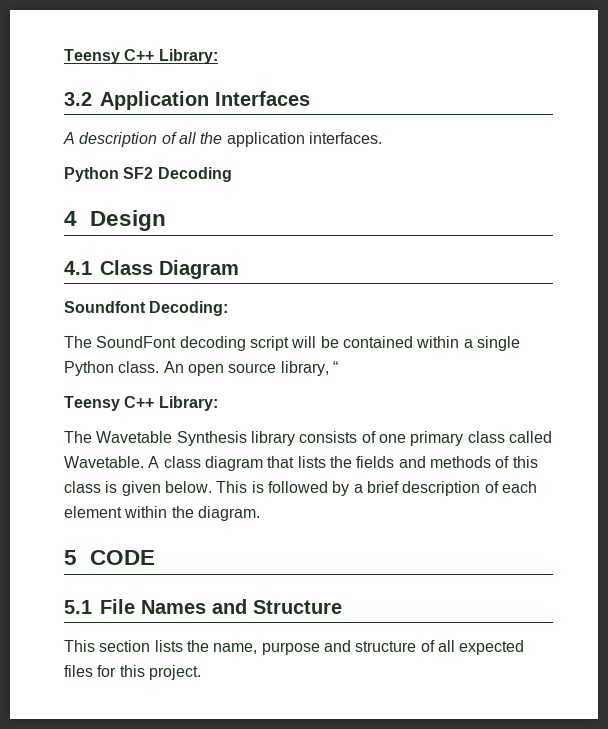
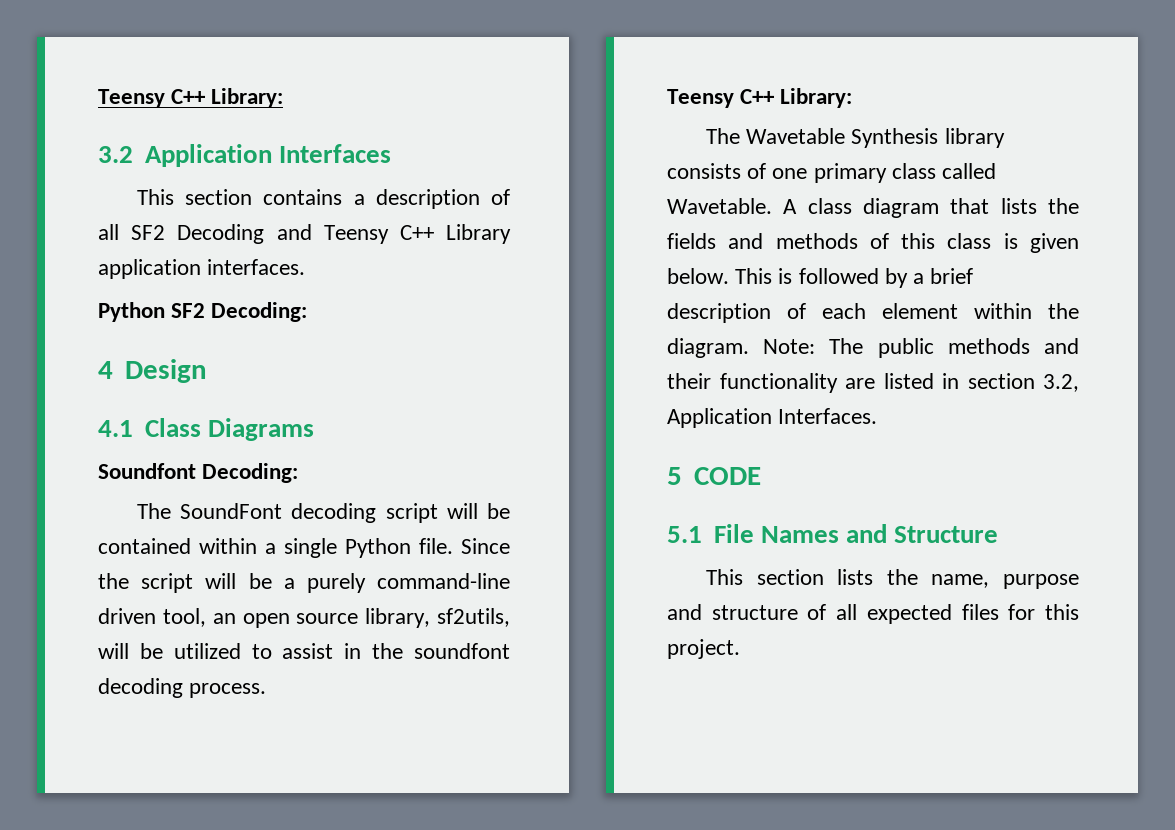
- A description of all the application interfaces.
+ This section contains a description of all SF2 Decoding and Teensy C++ Library application interfaces.
- Python SF2 Decoding
+ Python SF2 Decoding:
- 4.1 Class Diagram
+ 4.1 Class Diagrams
- The SoundFont decoding script will be contained within a single Python class. An open source library, “
+ The SoundFont decoding script will be contained within a single Python file. Since the script will be a purely command-line driven tool, an open source library, sf2utils, will be utilized to assist in the soundfont decoding process.
+ Note: The public methods and their functionality are listed in section 3.2, Application Interfaces.

